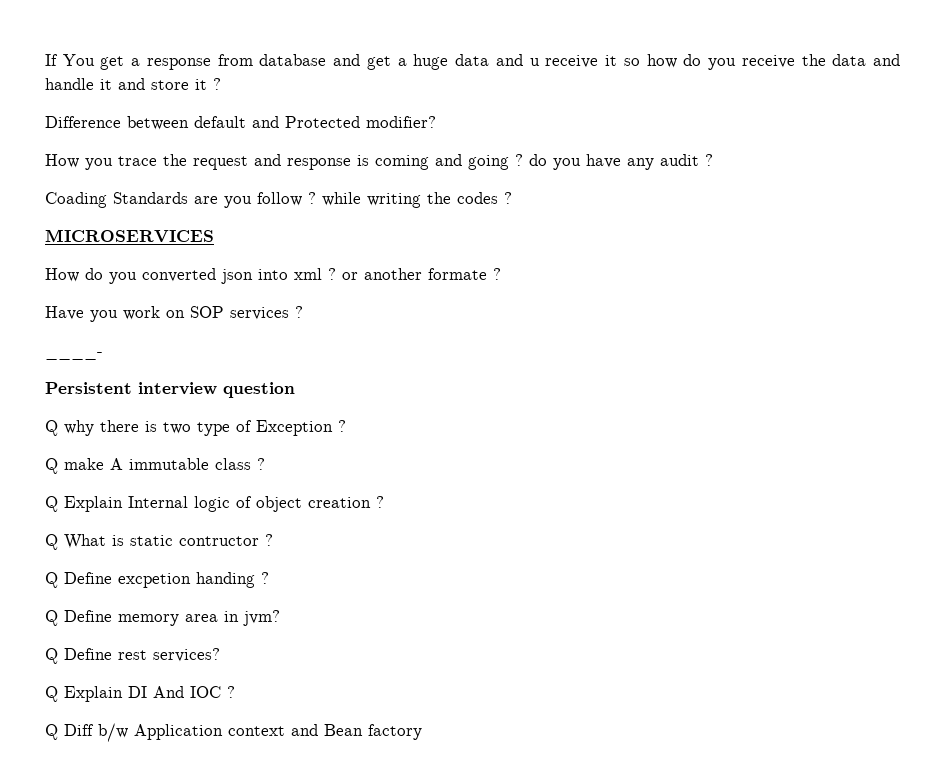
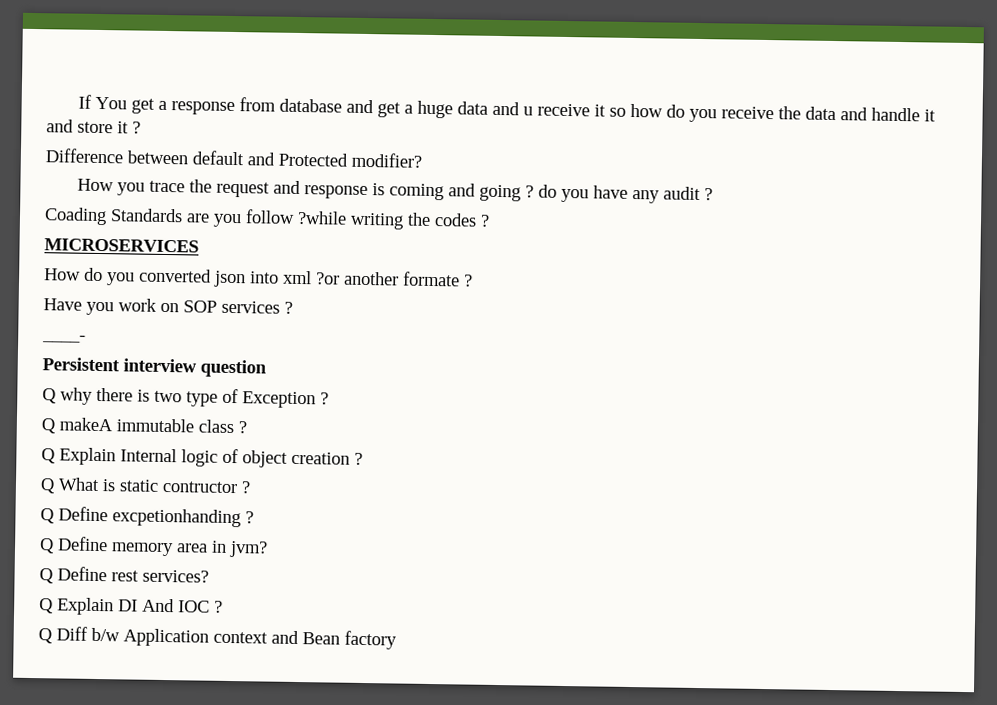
- Coading Standards are you follow ? while writing the codes ?
+ Coading Standards are you follow ?while writing the codes ?
- How do you converted json into xml ? or another formate ?
+ How do you converted json into xml ?or another formate ?
- Q make A immutable class ?
+ Q makeA immutable class ?
- Q Define excpetion handing ?
+ Q Define excpetionhanding ?

